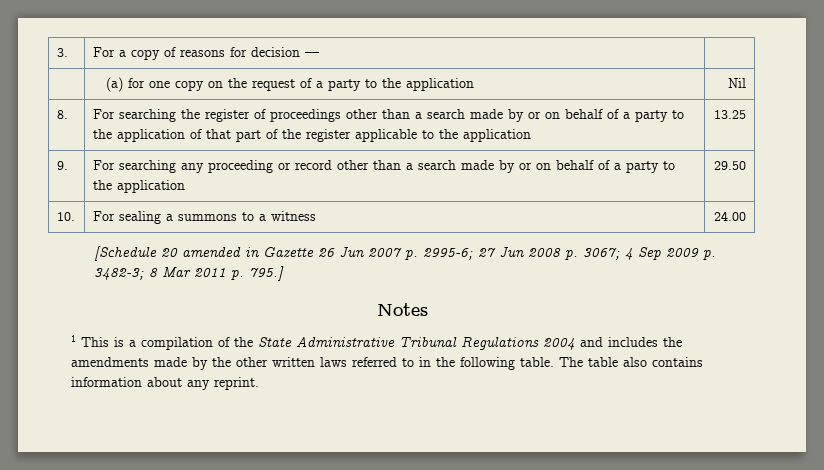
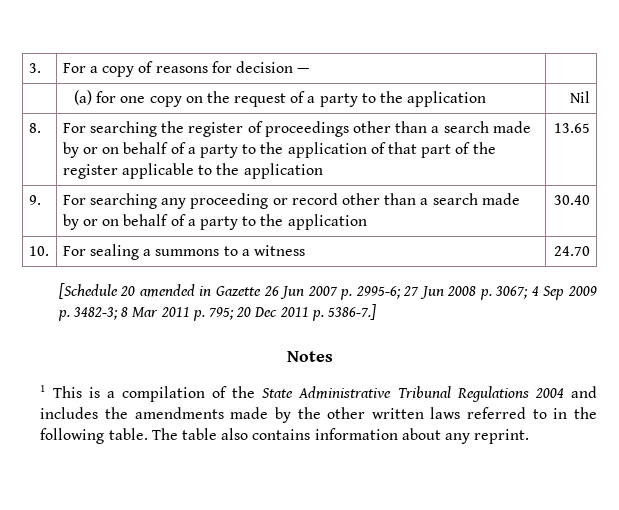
- 8. | For searching the register of proceedings other than a search made by or on behalf of a party to the application of that part of the register applicable to the application | 13.25
+ 8. | For searching the register of proceedings other than a search made by or on behalf of a party to the application of that part of the register applicable to the application | 13.65
- 9. | For searching any proceeding or record other than a search made by or on behalf of a party to the application | 29.50
+ 9. | For searching any proceeding or record other than a search made by or on behalf of a party to the application | 30.40
- 10. | For sealing a summons to a witness | 24.00
+ 10. | For sealing a summons to a witness | 24.70
- [Schedule 20 amended in Gazette 26 Jun 2007 p. 2995-6; 27 Jun 2008 p. 3067; 4 Sep 2009 p. 3482-3; 8 Mar 2011 p. 795.]
+ [Schedule 20 amended in Gazette 26 Jun 2007 p. 2995-6; 27 Jun 2008 p. 3067; 4 Sep 2009 p. 3482-3; 8 Mar 2011 p. 795; 20 Dec 2011 p. 5386-7.]

